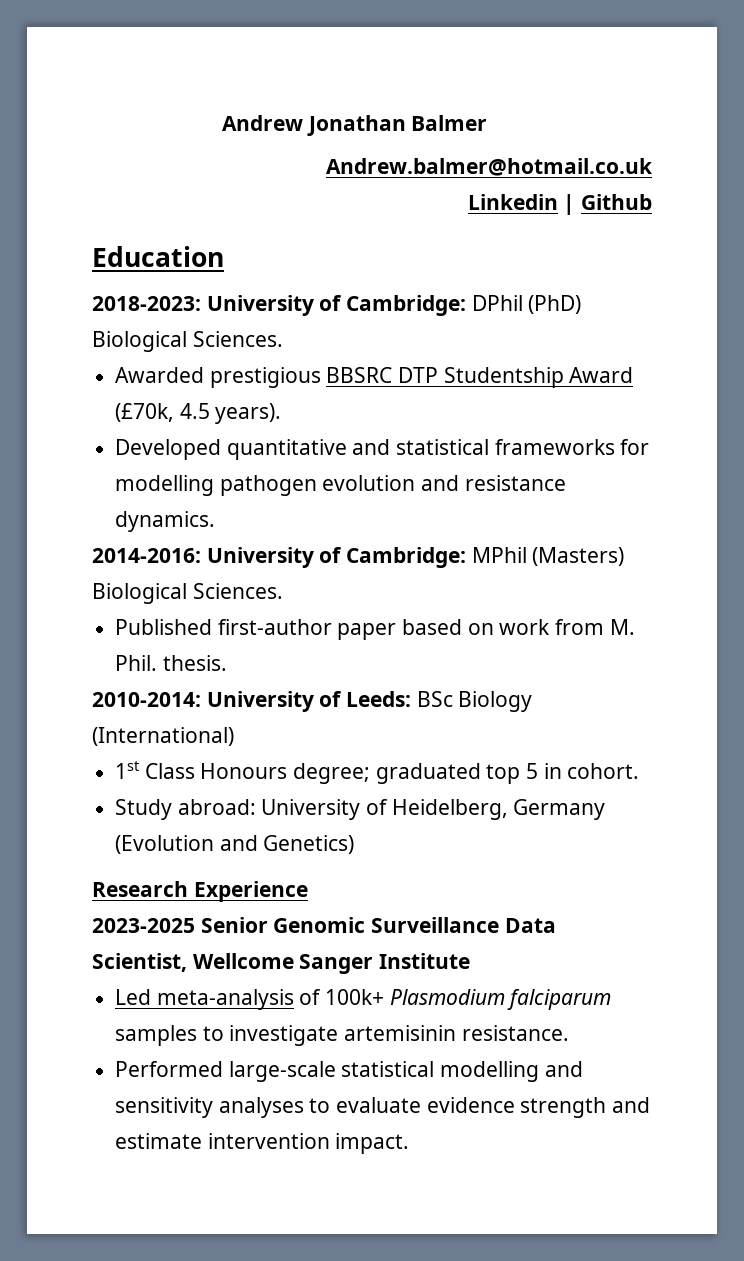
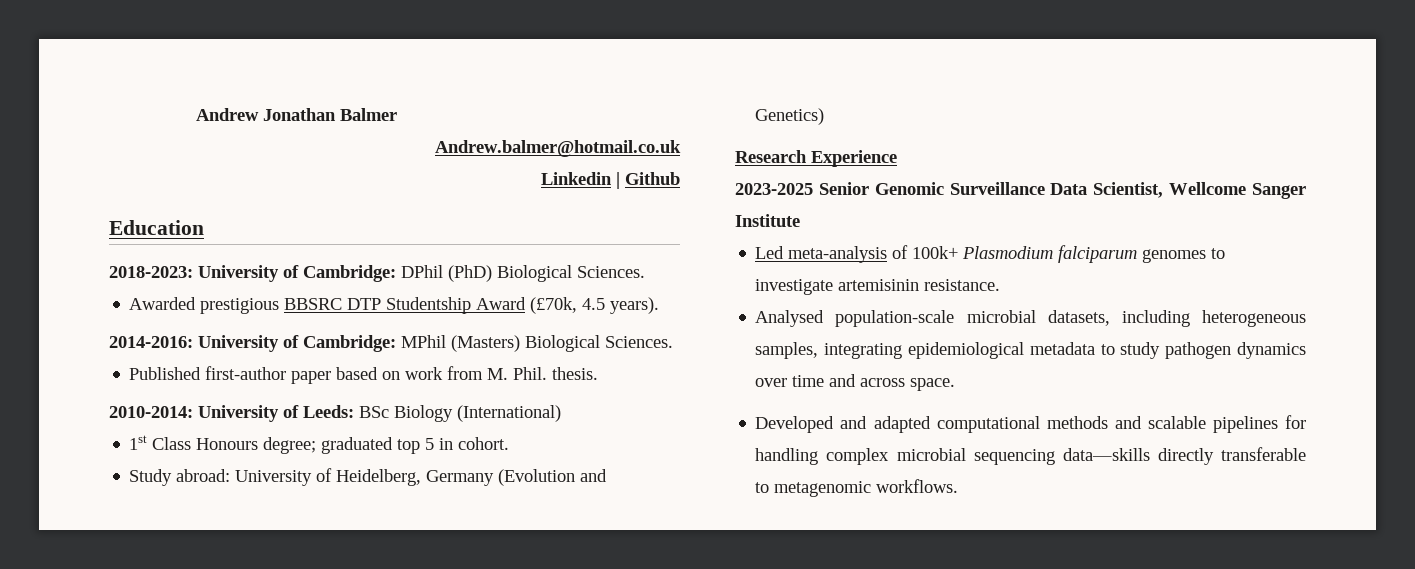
- Developed quantitative and statistical frameworks for modelling pathogen evolution and resistance dynamics.
- Led meta-analysis of 100k+ Plasmodium falciparum samples to investigate artemisinin resistance.
+ Led meta-analysis of 100k+ Plasmodium falciparum genomes to investigate artemisinin resistance.
- Performed large-scale statistical modelling and sensitivity analyses to evaluate evidence strength and estimate intervention impact.
+ Analysed population-scale microbial datasets, including heterogeneous samples, integrating epidemiological metadata to study pathogen dynamics over time and across space.
+ Developed and adapted computational methods and scalable pipelines for handling complex microbial sequencing data—skills directly transferable to metagenomic workflows.

